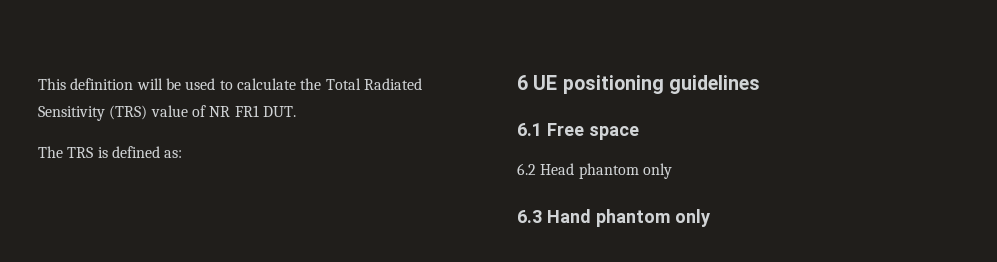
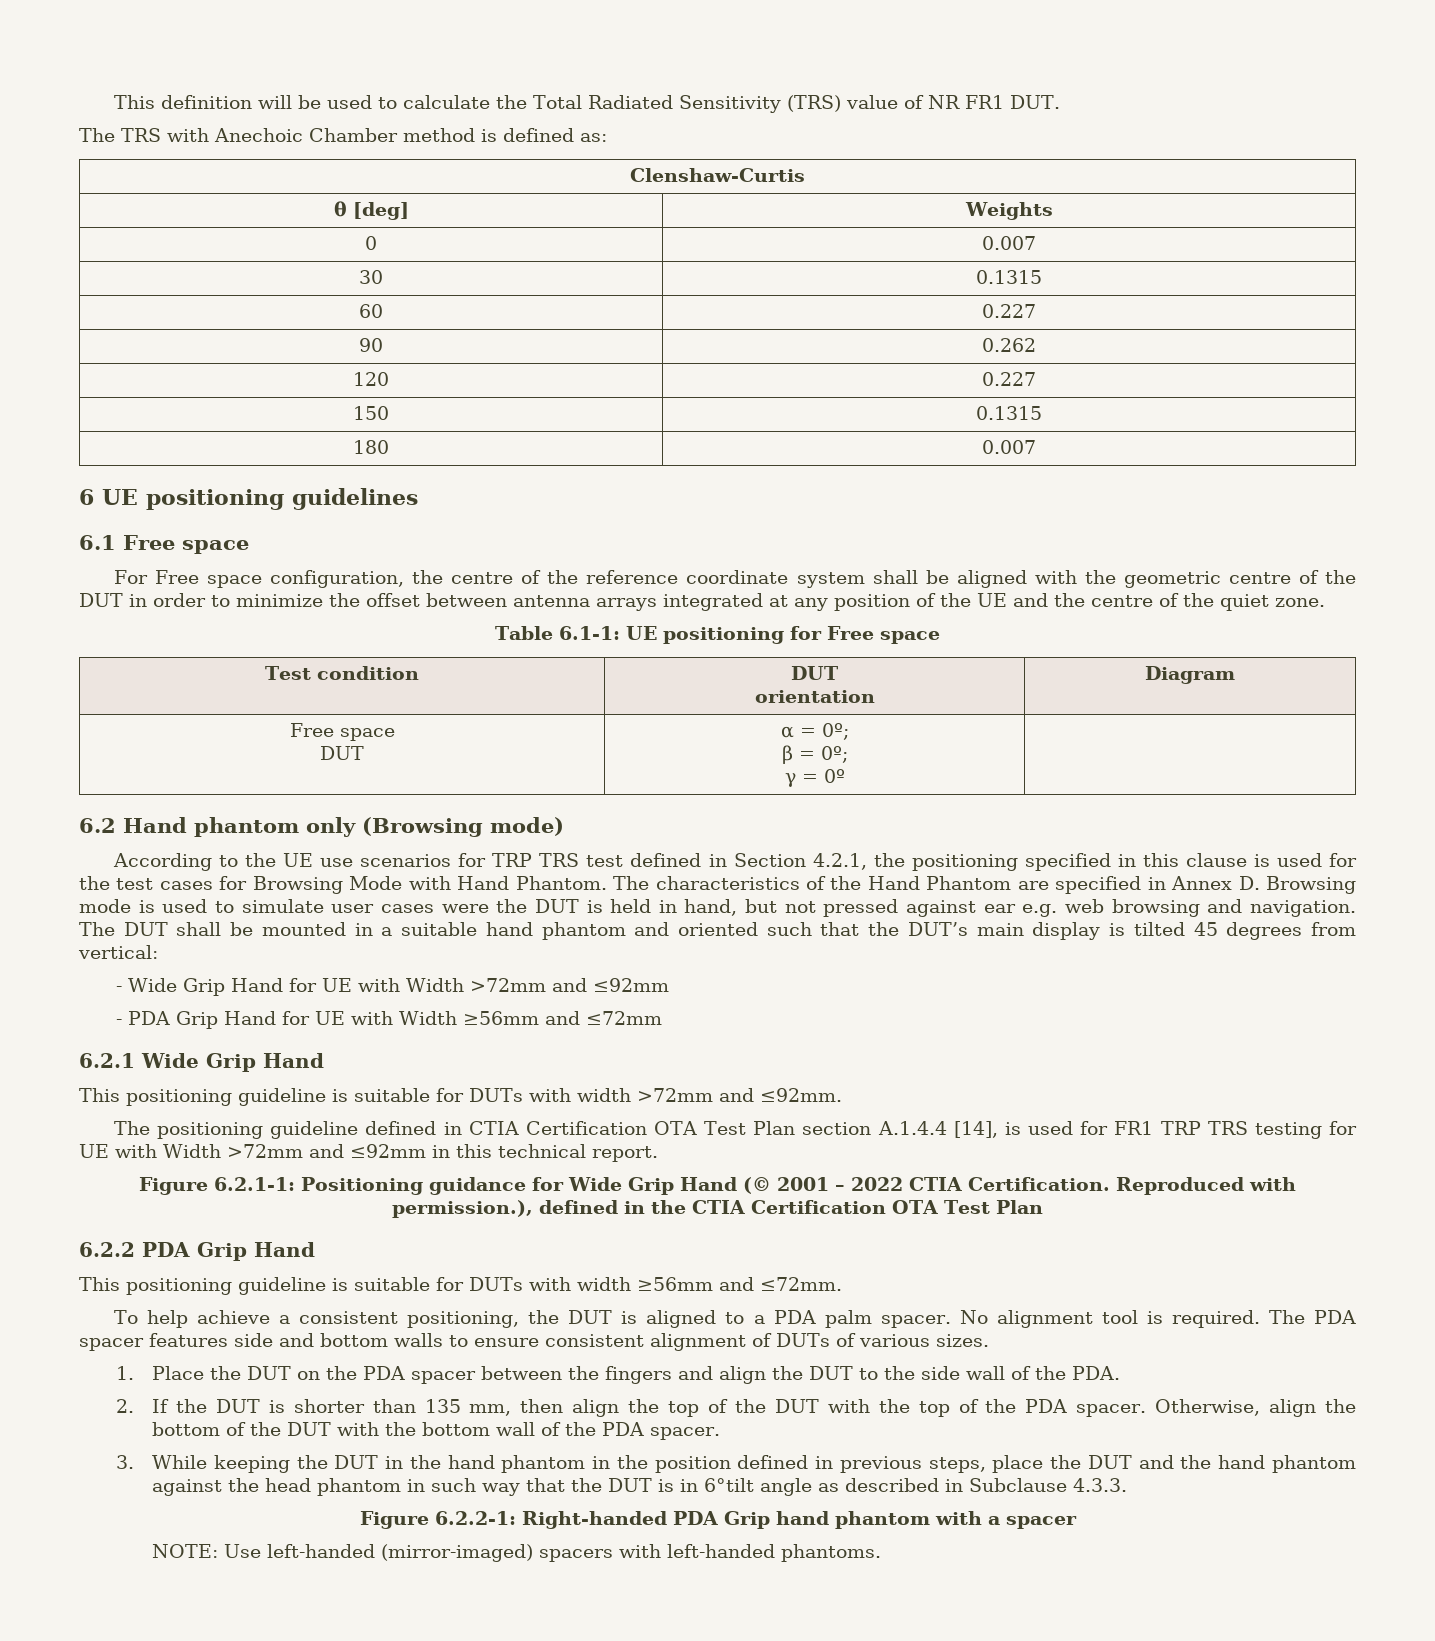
- The TRS is defined as:
+ The TRS with Anechoic Chamber method is defined as:
+ Clenshaw-Curtis
+ θ [deg] | Weights
+ 0 | 0.007
+ 30 | 0.1315
+ 60 | 0.227
+ 90 | 0.262
+ 120 | 0.227
+ 150 | 0.1315
+ 180 | 0.007
- 6.2 Head phantom only
- 6.3 Hand phantom only
+ For Free space configuration, the centre of the reference coordinate system shall be aligned with the geometric centre of the DUT in order to minimize the offset between antenna arrays integrated at any position of the UE and the centre of the quiet zone.
+ Table 6.1-1: UE positioning for Free space
+ Test condition | DUT
+ orientation | Diagram
+ Free space
+ DUT | α = 0º;
+ β = 0º;
+ γ = 0º |
+ 6.2 Hand phantom only (Browsing mode)
+ According to the UE use scenarios for TRP TRS test defined in Section 4.2.1, the positioning specified in this clause is used for the test cases for Browsing Mode with Hand Phantom. The characteristics of the Hand Phantom are specified in Annex D. Browsing mode is used to simulate user cases were the DUT is held in hand, but not pressed against ear e.g. web browsing and navigation. The DUT shall be mounted in a suitable hand phantom and oriented such that the DUT’s main display is tilted 45 degrees from vertical:
+ - Wide Grip Hand for UE with Width >72mm and ≤92mm
+ - PDA Grip Hand for UE with Width ≥56mm and ≤72mm
+ 6.2.1 Wide Grip Hand
+ This positioning guideline is suitable for DUTs with width >72mm and ≤92mm.
+ The positioning guideline defined in CTIA Certification OTA Test Plan section A.1.4.4 [14], is used for FR1 TRP TRS testing for UE with Width >72mm and ≤92mm in this technical report.
+ Figure 6.2.1-1: Positioning guidance for Wide Grip Hand (© 2001 – 2022 CTIA Certification. Reproduced with permission.), defined in the CTIA Certification OTA Test Plan
+ 6.2.2 PDA Grip Hand
+ This positioning guideline is suitable for DUTs with width ≥56mm and ≤72mm.
+ To help achieve a consistent positioning, the DUT is aligned to a PDA palm spacer. No alignment tool is required. The PDA spacer features side and bottom walls to ensure consistent alignment of DUTs of various sizes.
+ 1. Place the DUT on the PDA spacer between the fingers and align the DUT to the side wall of the PDA.
+ 2. If the DUT is shorter than 135 mm, then align the top of the DUT with the top of the PDA spacer. Otherwise, align the bottom of the DUT with the bottom wall of the PDA spacer.
+ 3. While keeping the DUT in the hand phantom in the position defined in previous steps, place the DUT and the hand phantom against the head phantom in such way that the DUT is in 6°tilt angle as described in Subclause 4.3.3.
+ Figure 6.2.2-1: Right-handed PDA Grip hand phantom with a spacer
+ NOTE: Use left-handed (mirror-imaged) spacers with left-handed phantoms.

